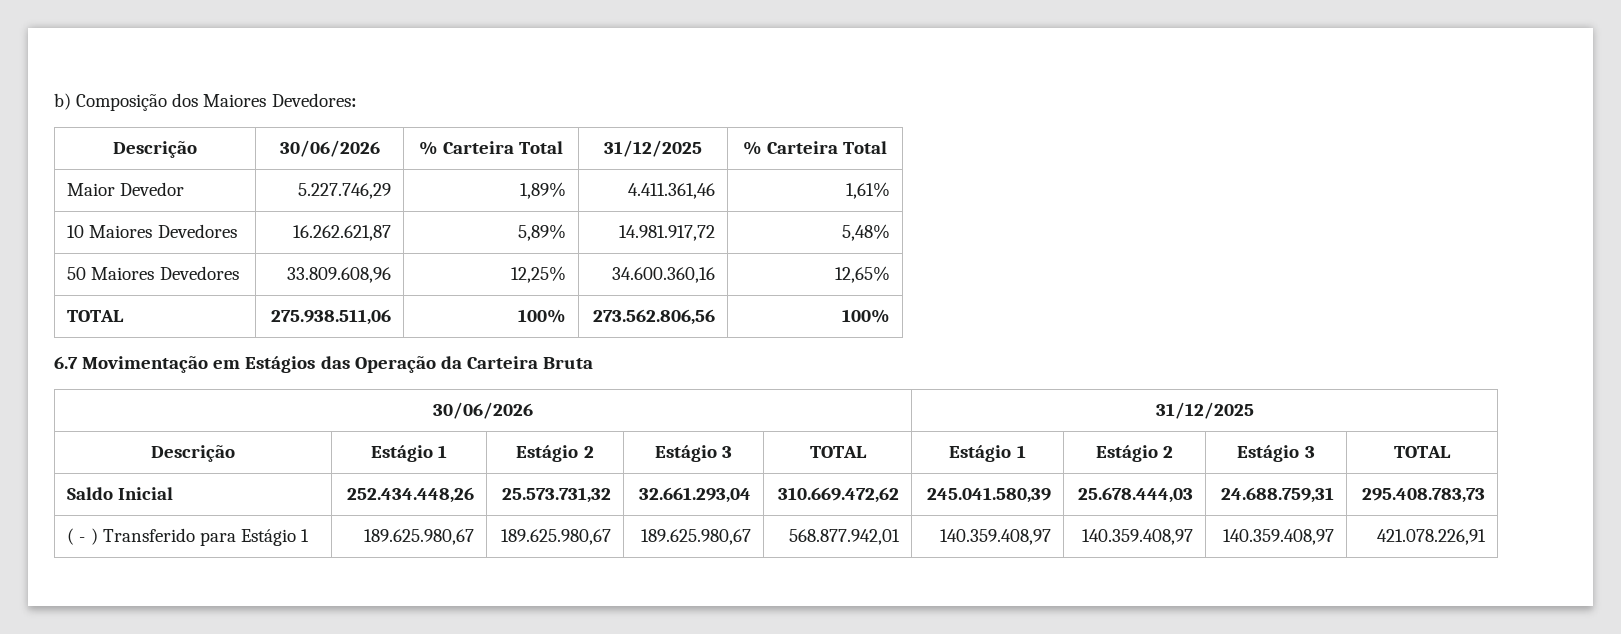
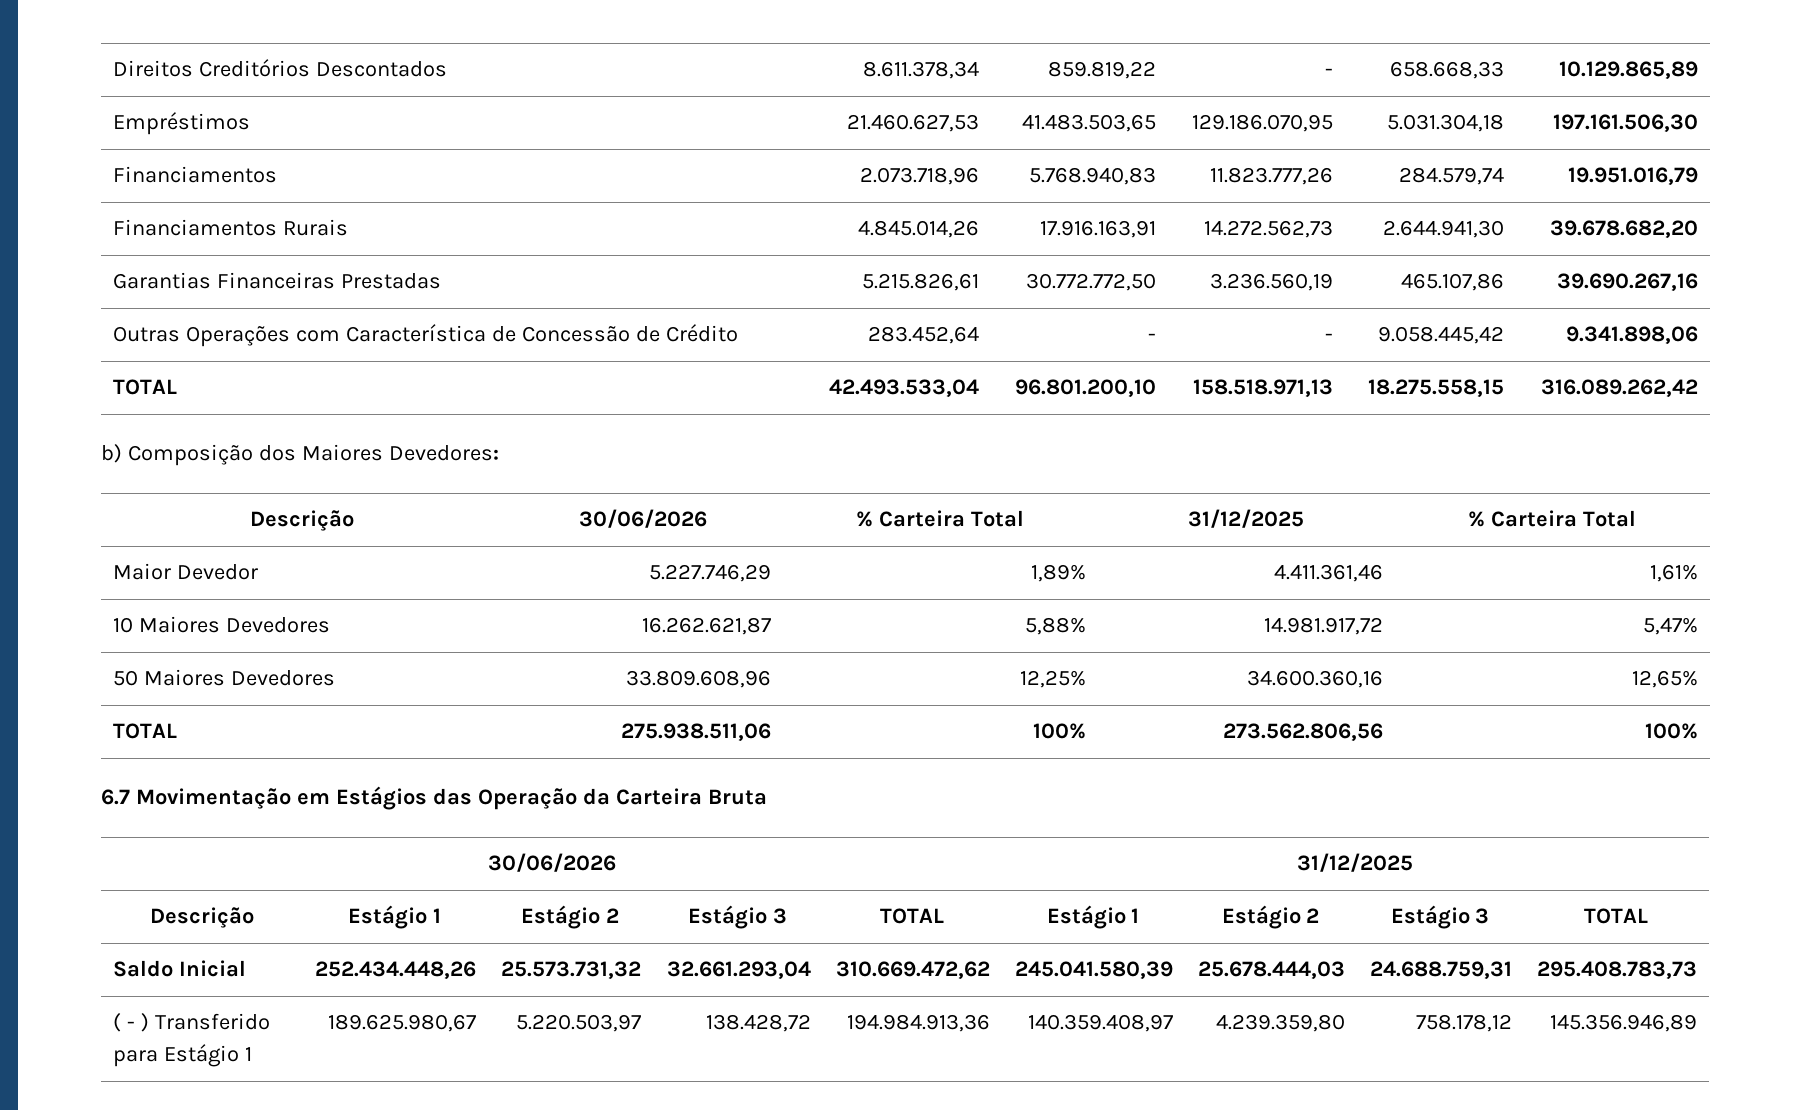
+ Direitos Creditórios Descontados | 8.611.378,34 | 859.819,22 | - | 658.668,33 | 10.129.865,89
+ Empréstimos | 21.460.627,53 | 41.483.503,65 | 129.186.070,95 | 5.031.304,18 | 197.161.506,30
+ Financiamentos | 2.073.718,96 | 5.768.940,83 | 11.823.777,26 | 284.579,74 | 19.951.016,79
+ Financiamentos Rurais | 4.845.014,26 | 17.916.163,91 | 14.272.562,73 | 2.644.941,30 | 39.678.682,20
+ Garantias Financeiras Prestadas | 5.215.826,61 | 30.772.772,50 | 3.236.560,19 | 465.107,86 | 39.690.267,16
+ Outras Operações com Característica de Concessão de Crédito | 283.452,64 | - | - | 9.058.445,42 | 9.341.898,06
+ TOTAL | 42.493.533,04 | 96.801.200,10 | 158.518.971,13 | 18.275.558,15 | 316.089.262,42
- 10 Maiores Devedores | 16.262.621,87 | 5,89% | 14.981.917,72 | 5,48%
+ 10 Maiores Devedores | 16.262.621,87 | 5,88% | 14.981.917,72 | 5,47%
- ( - ) Transferido para Estágio 1 | 189.625.980,67 | 189.625.980,67 | 189.625.980,67 | 568.877.942,01 | 140.359.408,97 | 140.359.408,97 | 140.359.408,97 | 421.078.226,91
+ ( - ) Transferido para Estágio 1 | 189.625.980,67 | 5.220.503,97 | 138.428,72 | 194.984.913,36 | 140.359.408,97 | 4.239.359,80 | 758.178,12 | 145.356.946,89

